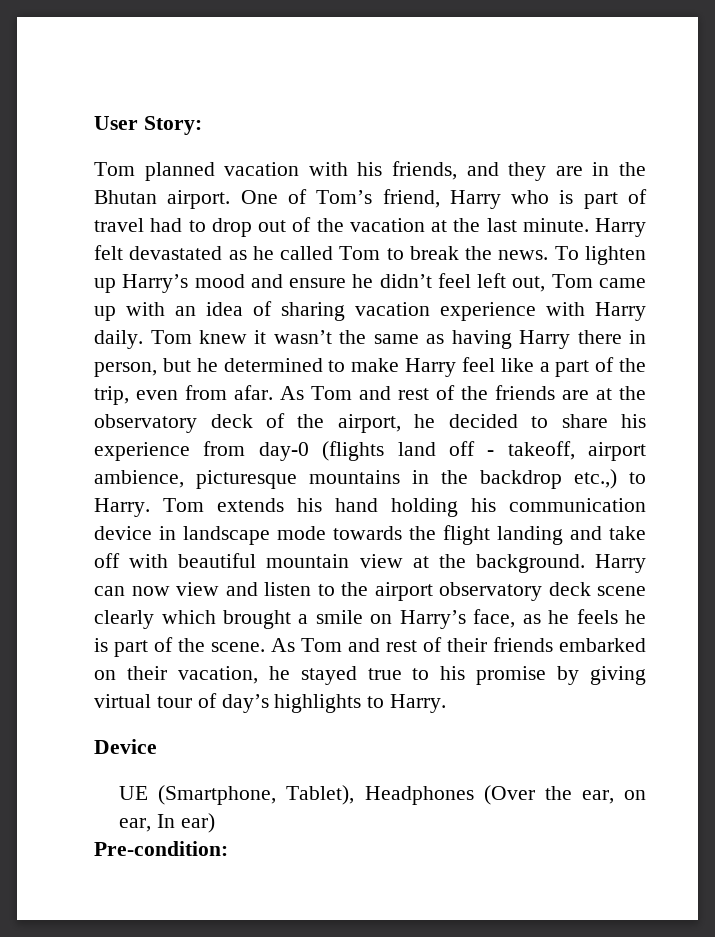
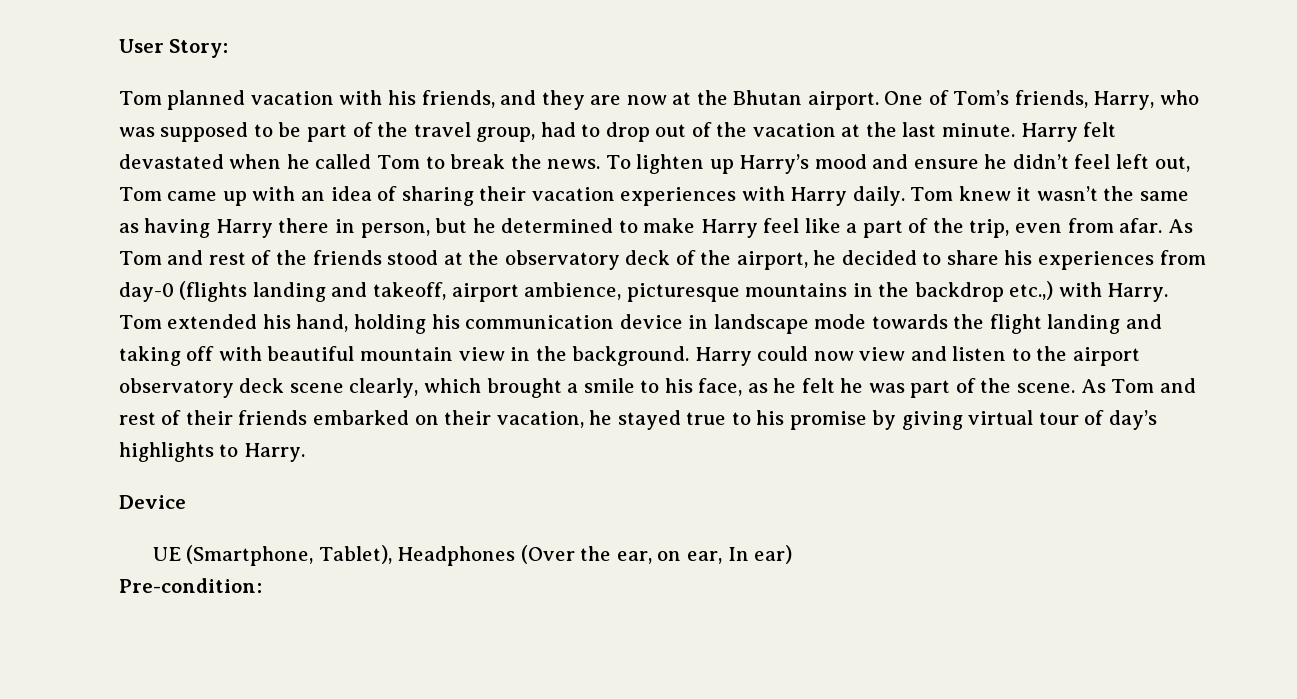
- Tom planned vacation with his friends, and they are in the Bhutan airport.
+ Tom planned vacation with his friends, and they are now at the Bhutan airport.
- One of Tom’s friend, Harry who is part of travel had to drop out of the vacation at the last minute.
+ One of Tom’s friends, Harry, who was supposed to be part of the travel group, had to drop out of the vacation at the last minute.
- Harry felt devastated as he called Tom to break the news.
+ Harry felt devastated when he called Tom to break the news.
- To lighten up Harry’s mood and ensure he didn’t feel left out, Tom came up with an idea of sharing vacation experience with Harry daily.
+ To lighten up Harry’s mood and ensure he didn’t feel left out, Tom came up with an idea of sharing their vacation experiences with Harry daily.
- As Tom and rest of the friends are at the observatory deck of the airport, he decided to share his experience from day-0 (flights land off - takeoff, airport ambience, picturesque mountains in the backdrop etc.,) to Harry.
+ As Tom and rest of the friends stood at the observatory deck of the airport, he decided to share his experiences from day-0 (flights landing and takeoff, airport ambience, picturesque mountains in the backdrop etc.,) with Harry.
- Tom extends his hand holding his communication device in landscape mode towards the flight landing and take off with beautiful mountain view at the background.
+ Tom extended his hand, holding his communication device in landscape mode towards the flight landing and taking off with beautiful mountain view in the background.
- Harry can now view and listen to the airport observatory deck scene clearly which brought a smile on Harry’s face, as he feels he is part of the scene.
+ Harry could now view and listen to the airport observatory deck scene clearly, which brought a smile to his face, as he felt he was part of the scene.

